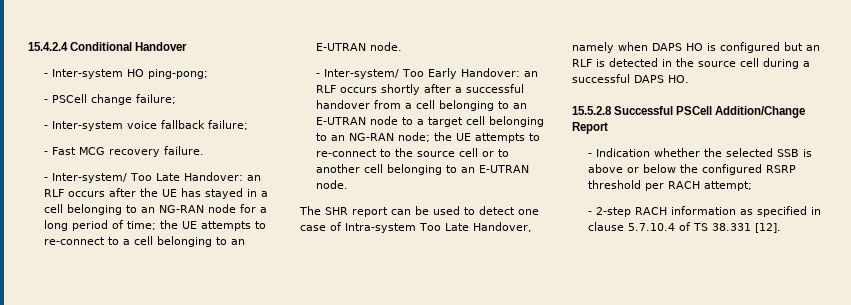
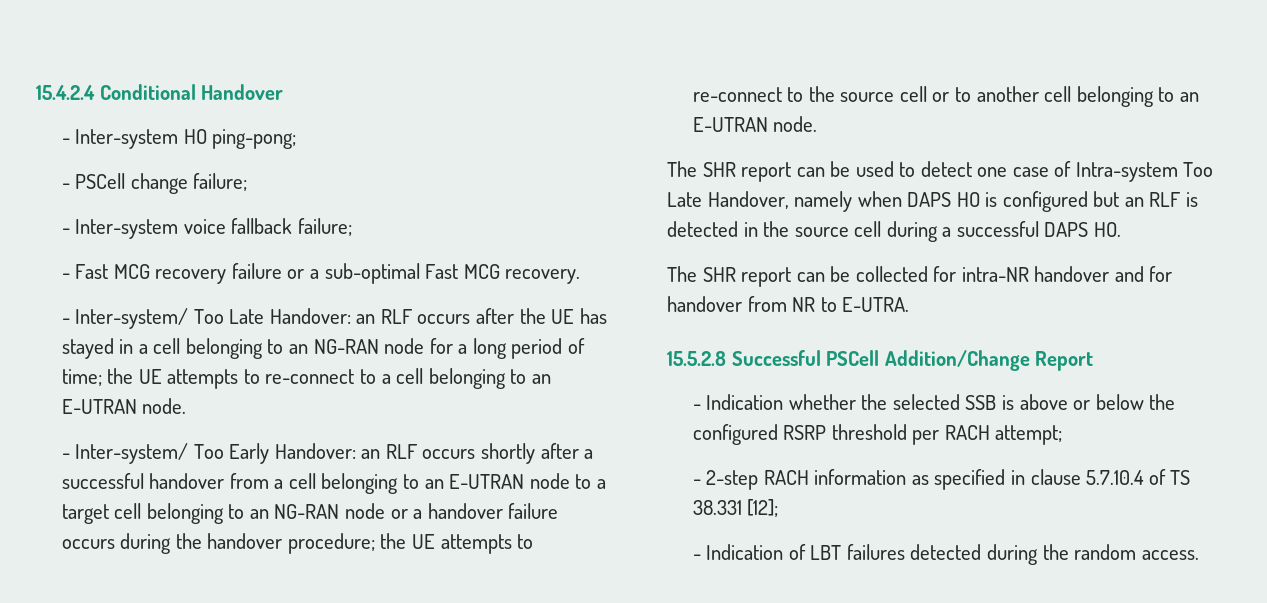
- - Fast MCG recovery failure.
+ - Fast MCG recovery failure or a sub-optimal Fast MCG recovery.
- - Inter-system/ Too Early Handover: an RLF occurs shortly after a successful handover from a cell belonging to an E-UTRAN node to a target cell belonging to an NG-RAN node; the UE attempts to re-connect to the source cell or to another cell belonging to an E-UTRAN node.
+ - Inter-system/ Too Early Handover: an RLF occurs shortly after a successful handover from a cell belonging to an E-UTRAN node to a target cell belonging to an NG-RAN node or a handover failure occurs during the handover procedure; the UE attempts to re-connect to the source cell or to another cell belonging to an E-UTRAN node.
+ The SHR report can be collected for intra-NR handover and for handover from NR to E-UTRA.
- - 2-step RACH information as specified in clause 5.7.10.4 of TS 38.331 [12].
+ - 2-step RACH information as specified in clause 5.7.10.4 of TS 38.331 [12];
+ - Indication of LBT failures detected during the random access.

